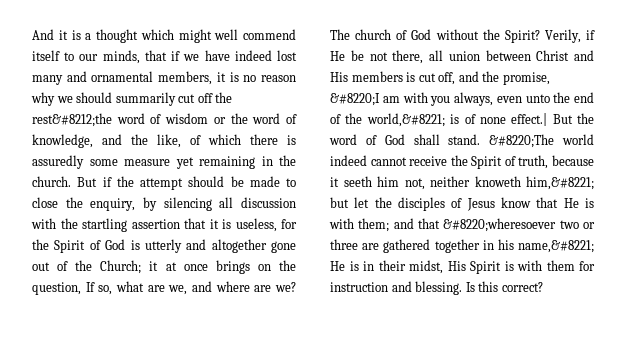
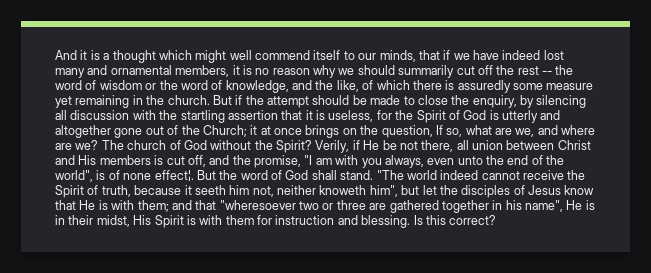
- And it is a thought which might well commend itself to our minds, that if we have indeed lost many and ornamental members, it is no reason why we should summarily cut off the rest&#8212;the word of wisdom or the word of knowledge, and the like, of which there is assuredly some measure yet remaining in the church.
+ And it is a thought which might well commend itself to our minds, that if we have indeed lost many and ornamental members, it is no reason why we should summarily cut off the rest -- the word of wisdom or the word of knowledge, and the like, of which there is assuredly some measure yet remaining in the church.
- Verily, if He be not there, all union between Christ and His members is cut off, and the promise, &#8220;I am with you always, even unto the end of the world,&#8221; is of none effect.| But the word of God shall stand.
+ Verily, if He be not there, all union between Christ and His members is cut off, and the promise, "I am with you always, even unto the end of the world", is of none effect¦. But the word of God shall stand.
- &#8220;The world indeed cannot receive the Spirit of truth, because it seeth him not, neither knoweth him,&#8221; but let the disciples of Jesus know that He is with them; and that &#8220;wheresoever two or three are gathered together in his name,&#8221; He is in their midst, His Spirit is with them for instruction and blessing.
+ "The world indeed cannot receive the Spirit of truth, because it seeth him not, neither knoweth him", but let the disciples of Jesus know that He is with them; and that "wheresoever two or three are gathered together in his name", He is in their midst, His Spirit is with them for instruction and blessing.

